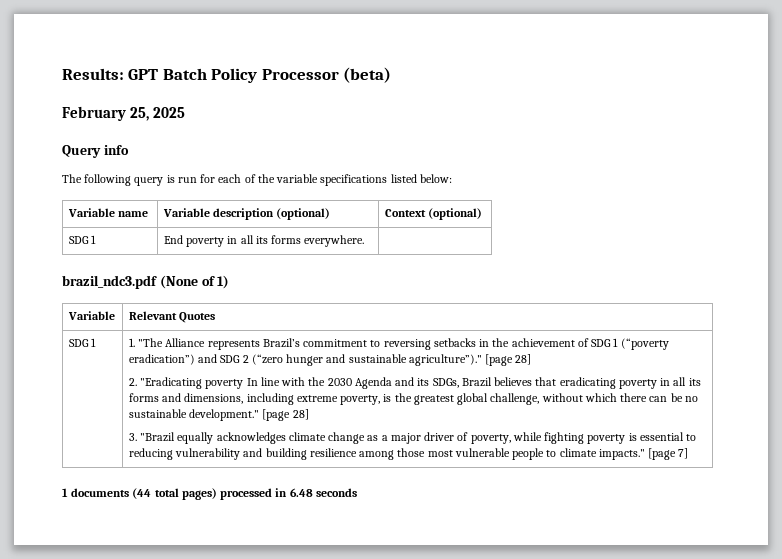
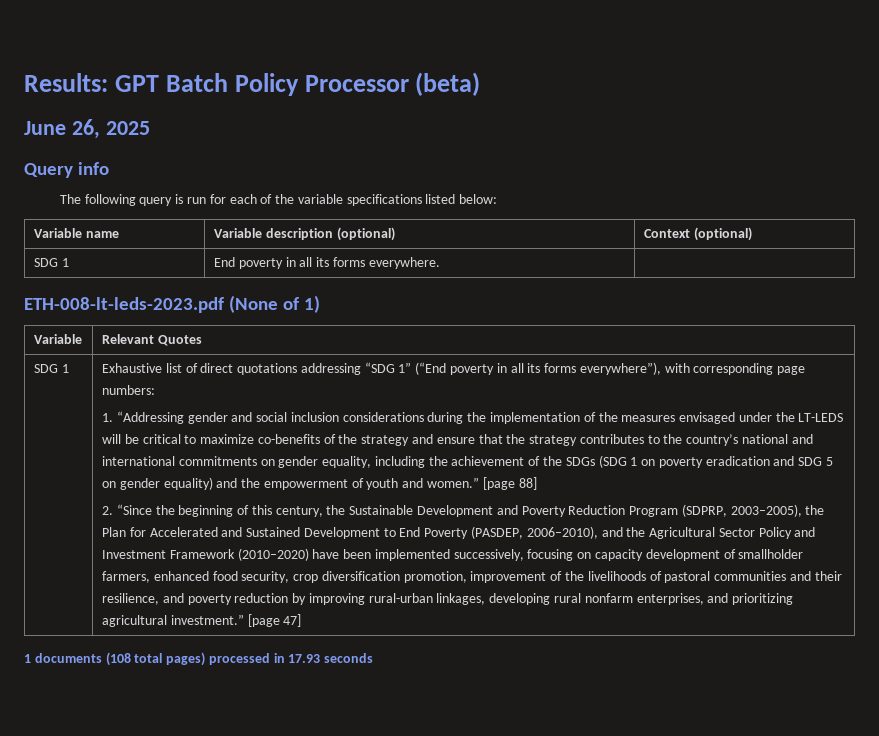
- February 25, 2025
+ June 26, 2025
- brazil_ndc3.pdf (None of 1)
+ ETH-008-lt-leds-2023.pdf (None of 1)
- 1. "The Alliance represents Brazil’s commitment to reversing setbacks in the achievement of SDG 1 (“poverty eradication”) and SDG 2 (“zero hunger and sustainable agriculture”)." [page 28]
- 2. "Eradicating poverty In line with the 2030 Agenda and its SDGs, Brazil believes that eradicating poverty in all its forms and dimensions, including extreme poverty, is the greatest global challenge, without which there can be no sustainable development." [page 28]
- 3. "Brazil equally acknowledges climate change as a major driver of poverty, while fighting poverty is essential to reducing vulnerability and building resilience among those most vulnerable people to climate impacts." [page 7]
+ Exhaustive list of direct quotations addressing “SDG 1” (“End poverty in all its forms everywhere”), with corresponding page numbers:
+ 1. “Addressing gender and social inclusion considerations during the implementation of the measures envisaged under the LT-LEDS will be critical to maximize co-benefits of the strategy and ensure that the strategy contributes to the country’s national and international commitments on gender equality, including the achievement of the SDGs (SDG 1 on poverty eradication and SDG 5 on gender equality) and the empowerment of youth and women.” [page 88]
+ 2. “Since the beginning of this century, the Sustainable Development and Poverty Reduction Program (SDPRP, 2003–2005), the Plan for Accelerated and Sustained Development to End Poverty (PASDEP, 2006–2010), and the Agricultural Sector Policy and Investment Framework (2010–2020) have been implemented successively, focusing on capacity development of smallholder farmers, enhanced food security, crop diversification promotion, improvement of the livelihoods of pastoral communities and their resilience, and poverty reduction by improving rural-urban linkages, developing rural nonfarm enterprises, and prioritizing agricultural investment.” [page 47]
- 1 documents (44 total pages) processed in 6.48 seconds
+ 1 documents (108 total pages) processed in 17.93 seconds

